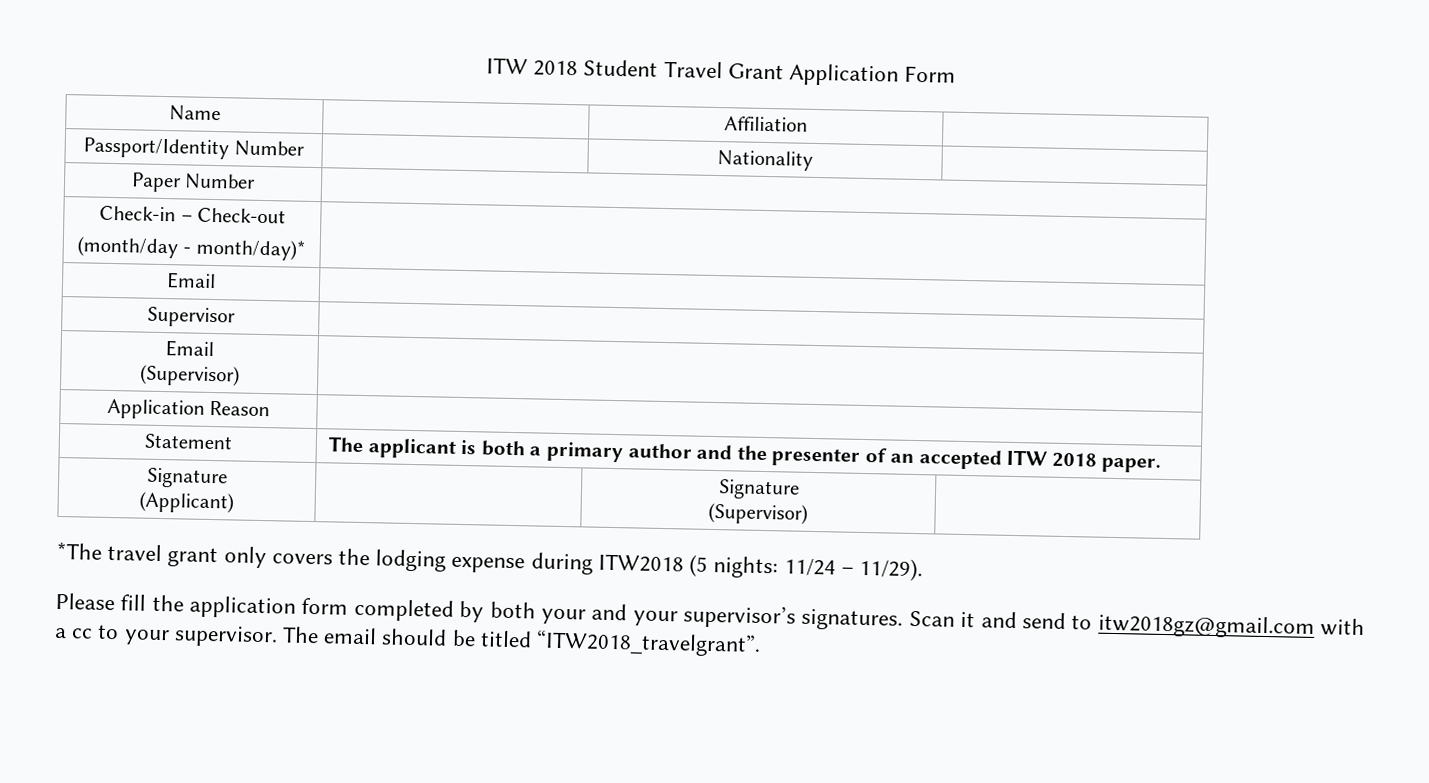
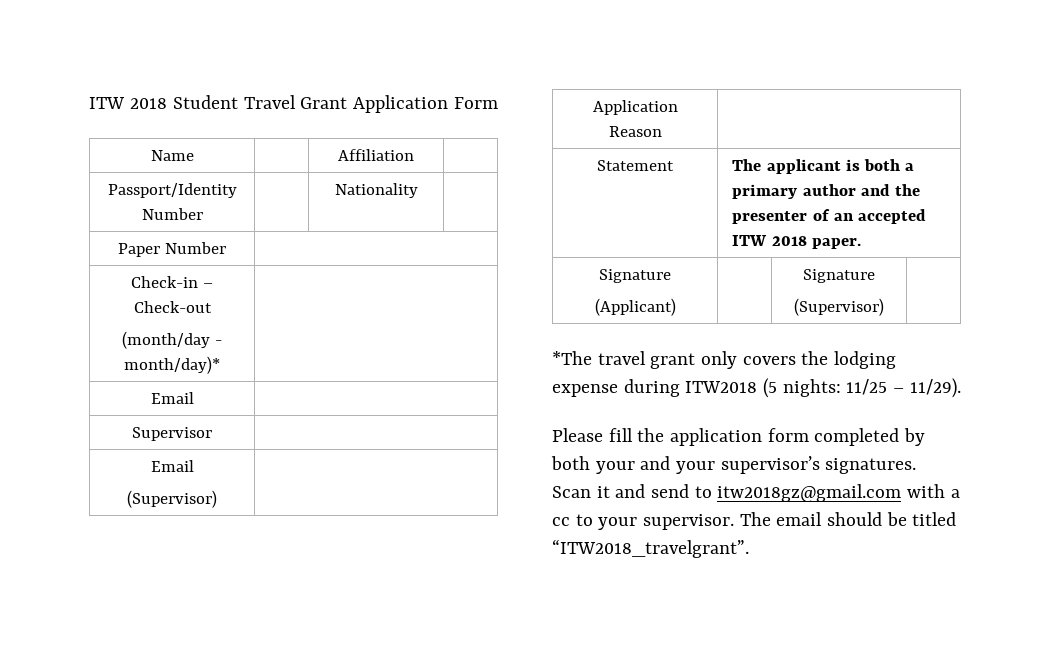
- *The travel grant only covers the lodging expense during ITW2018 (5 nights: 11/24 – 11/29).
+ *The travel grant only covers the lodging expense during ITW2018 (5 nights: 11/25 – 11/29).

